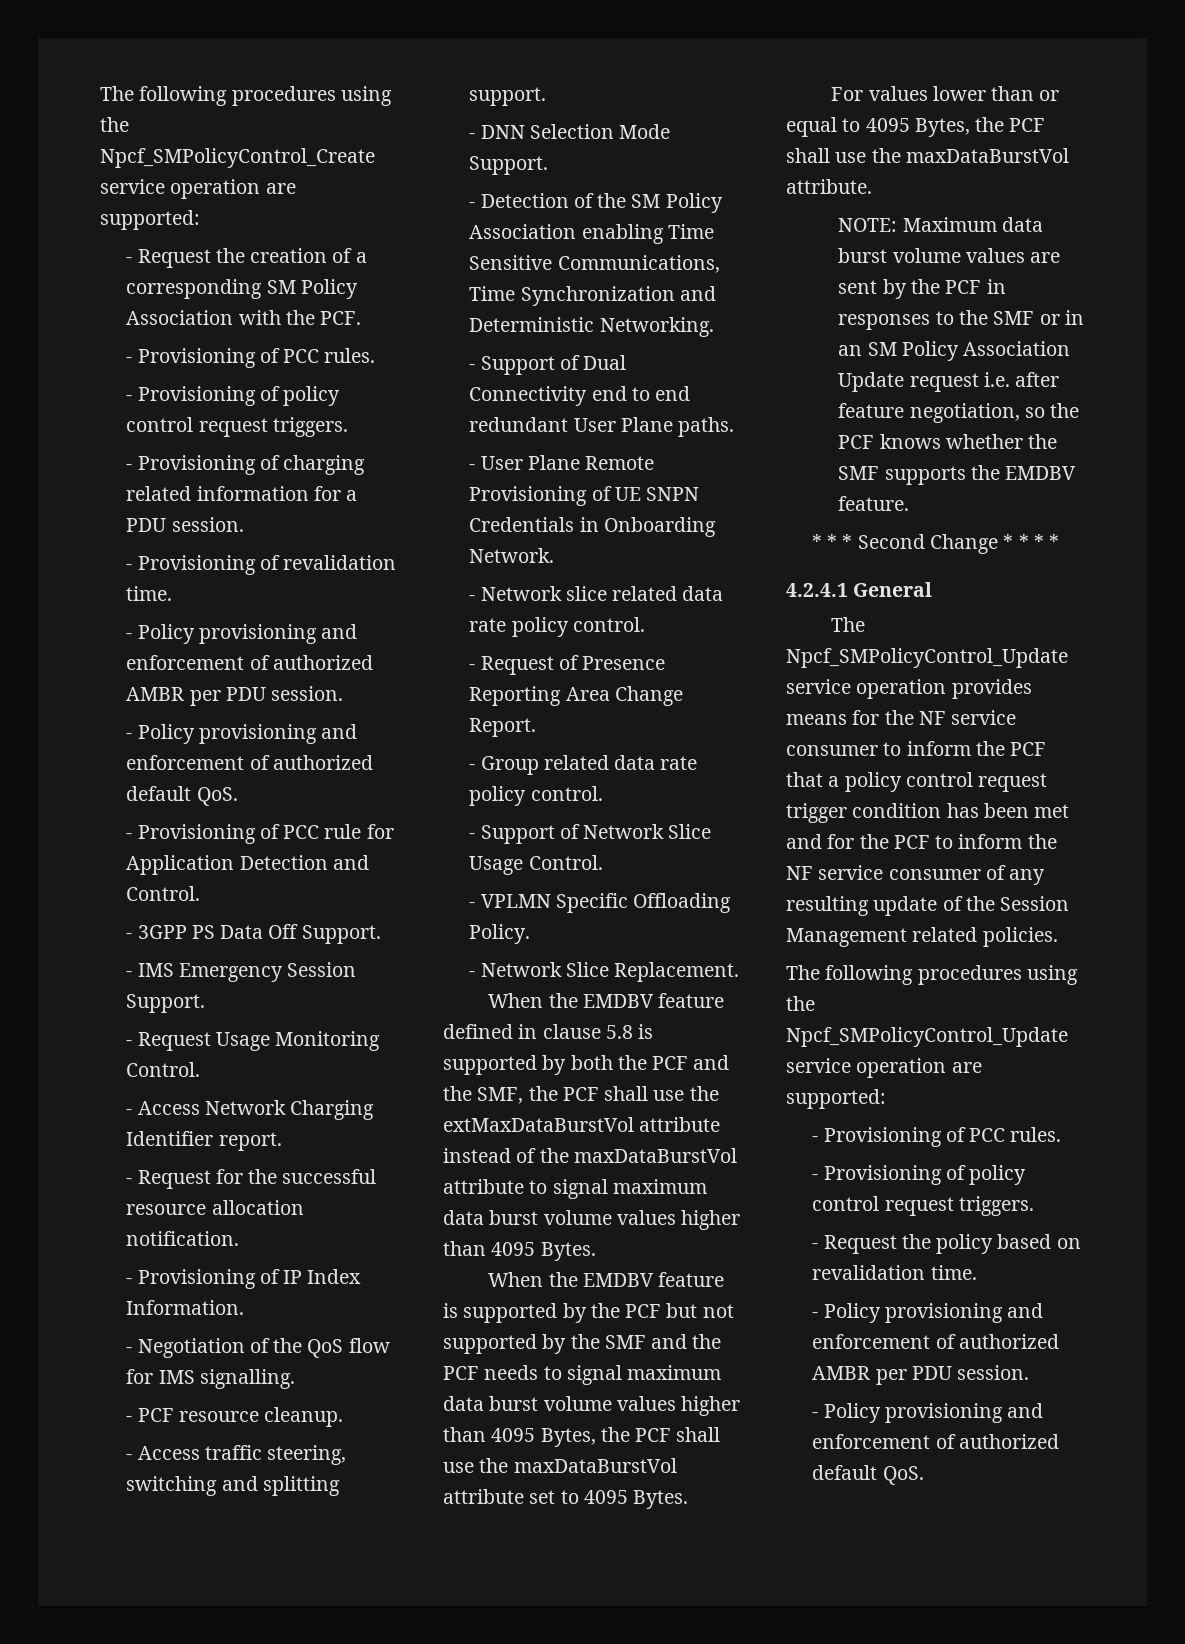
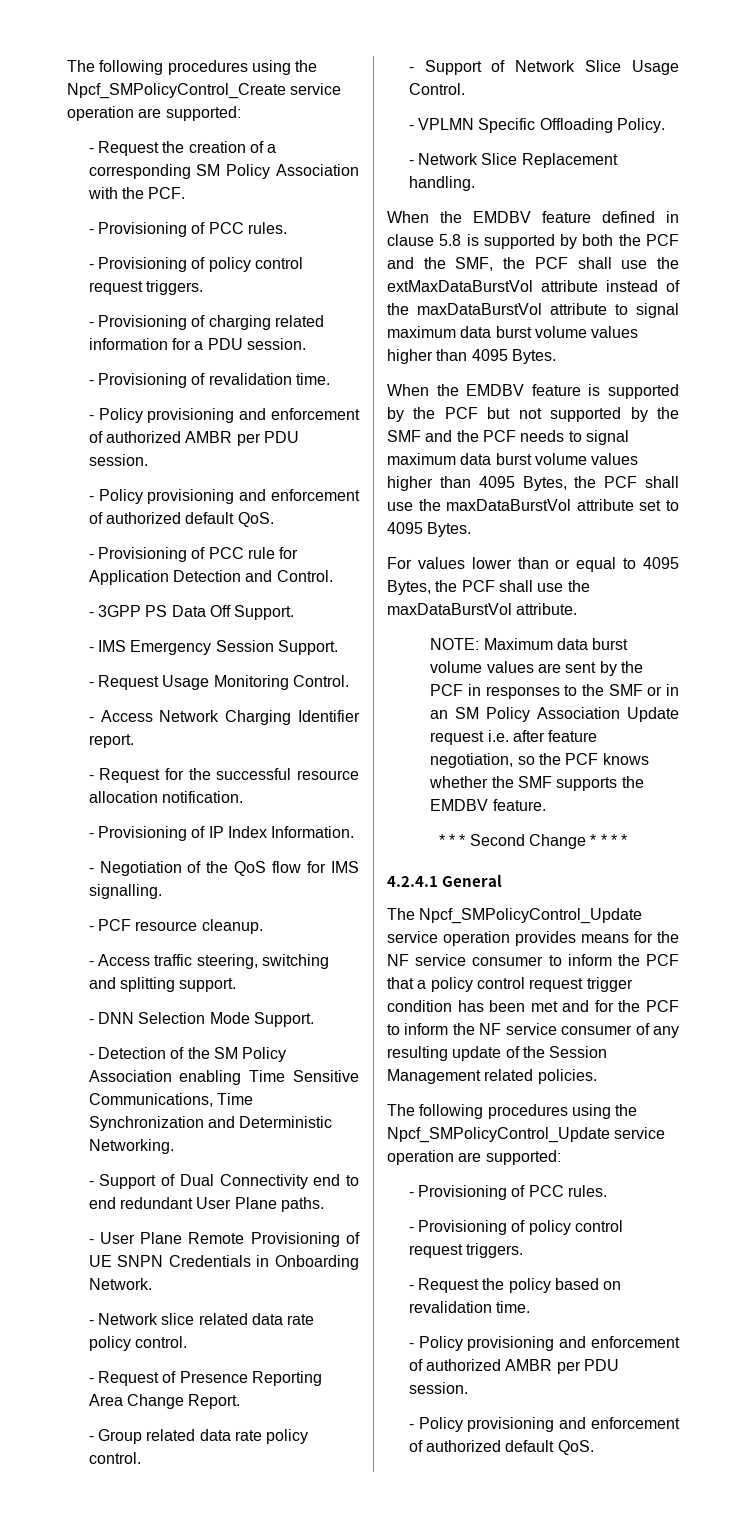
- - Network Slice Replacement.
+ - Network Slice Replacement handling.

